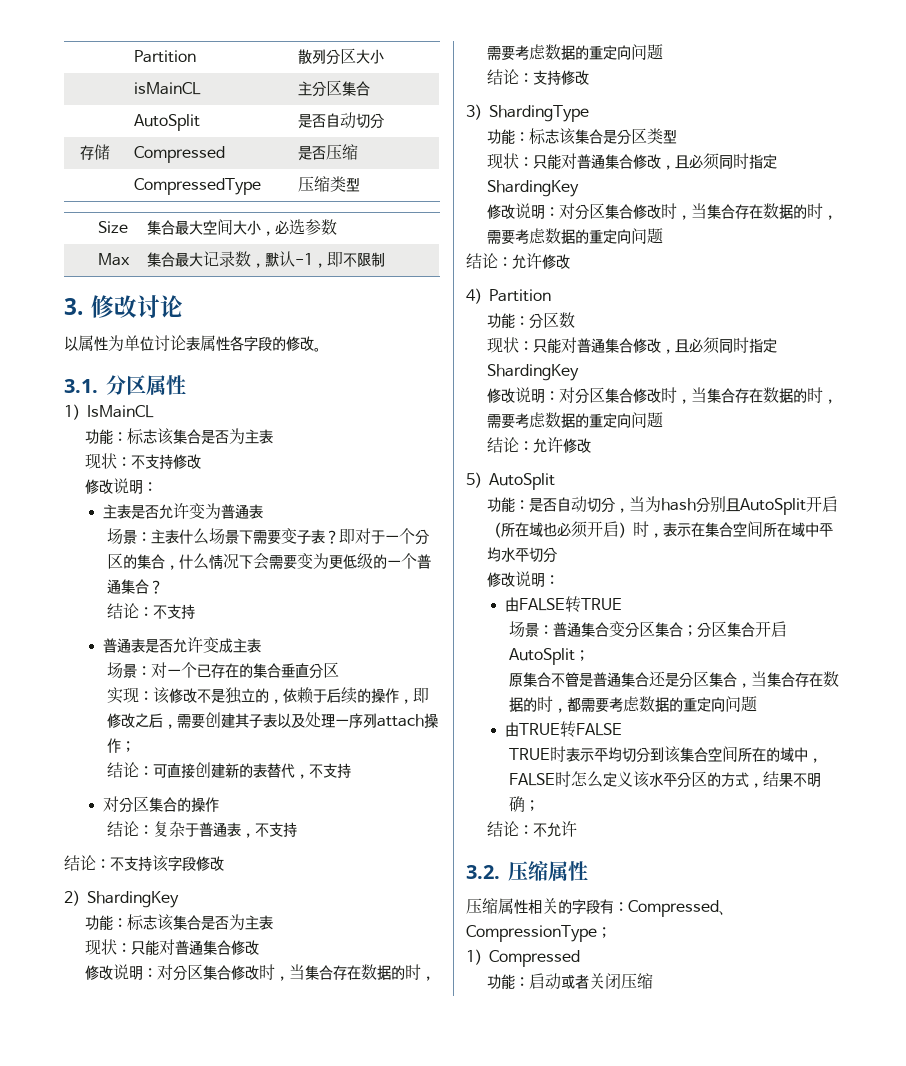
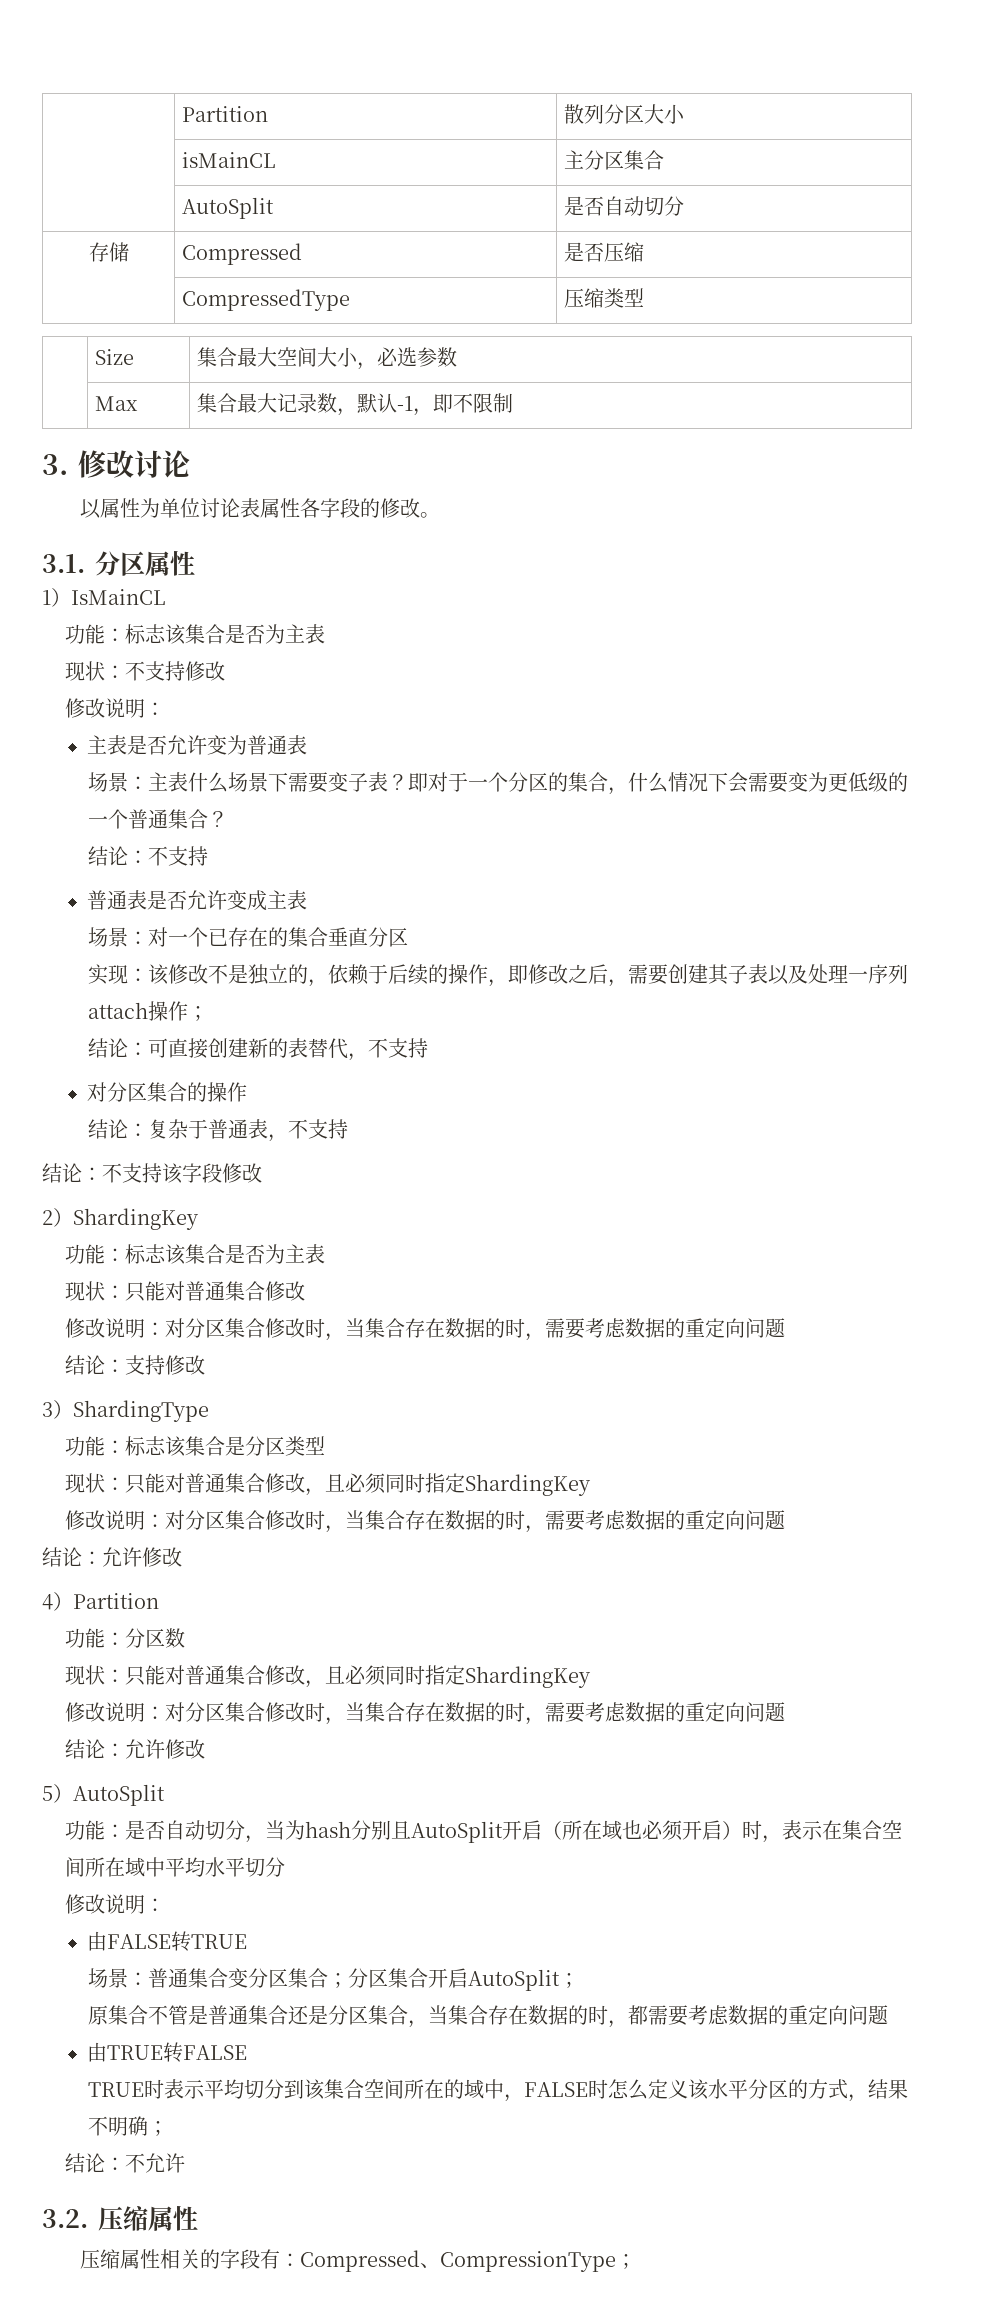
- 1）Compressed
- 功能：启动或者关闭压缩

